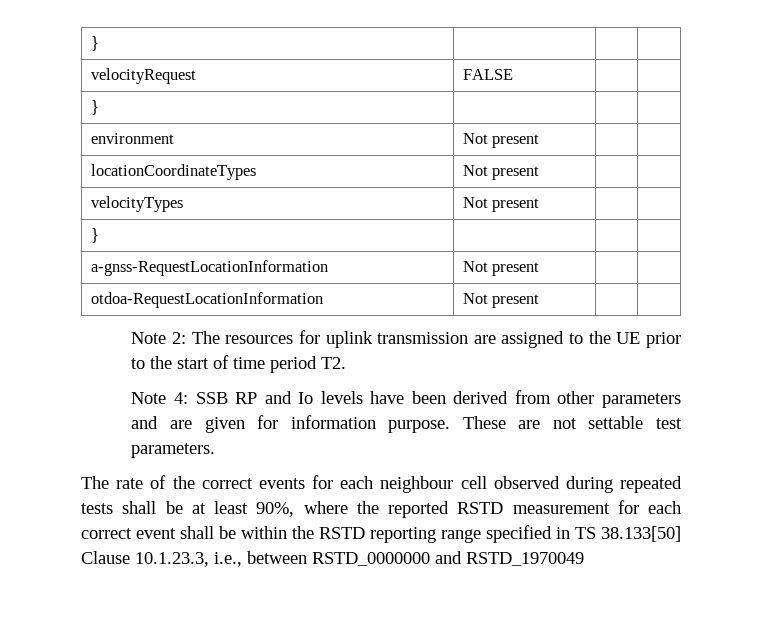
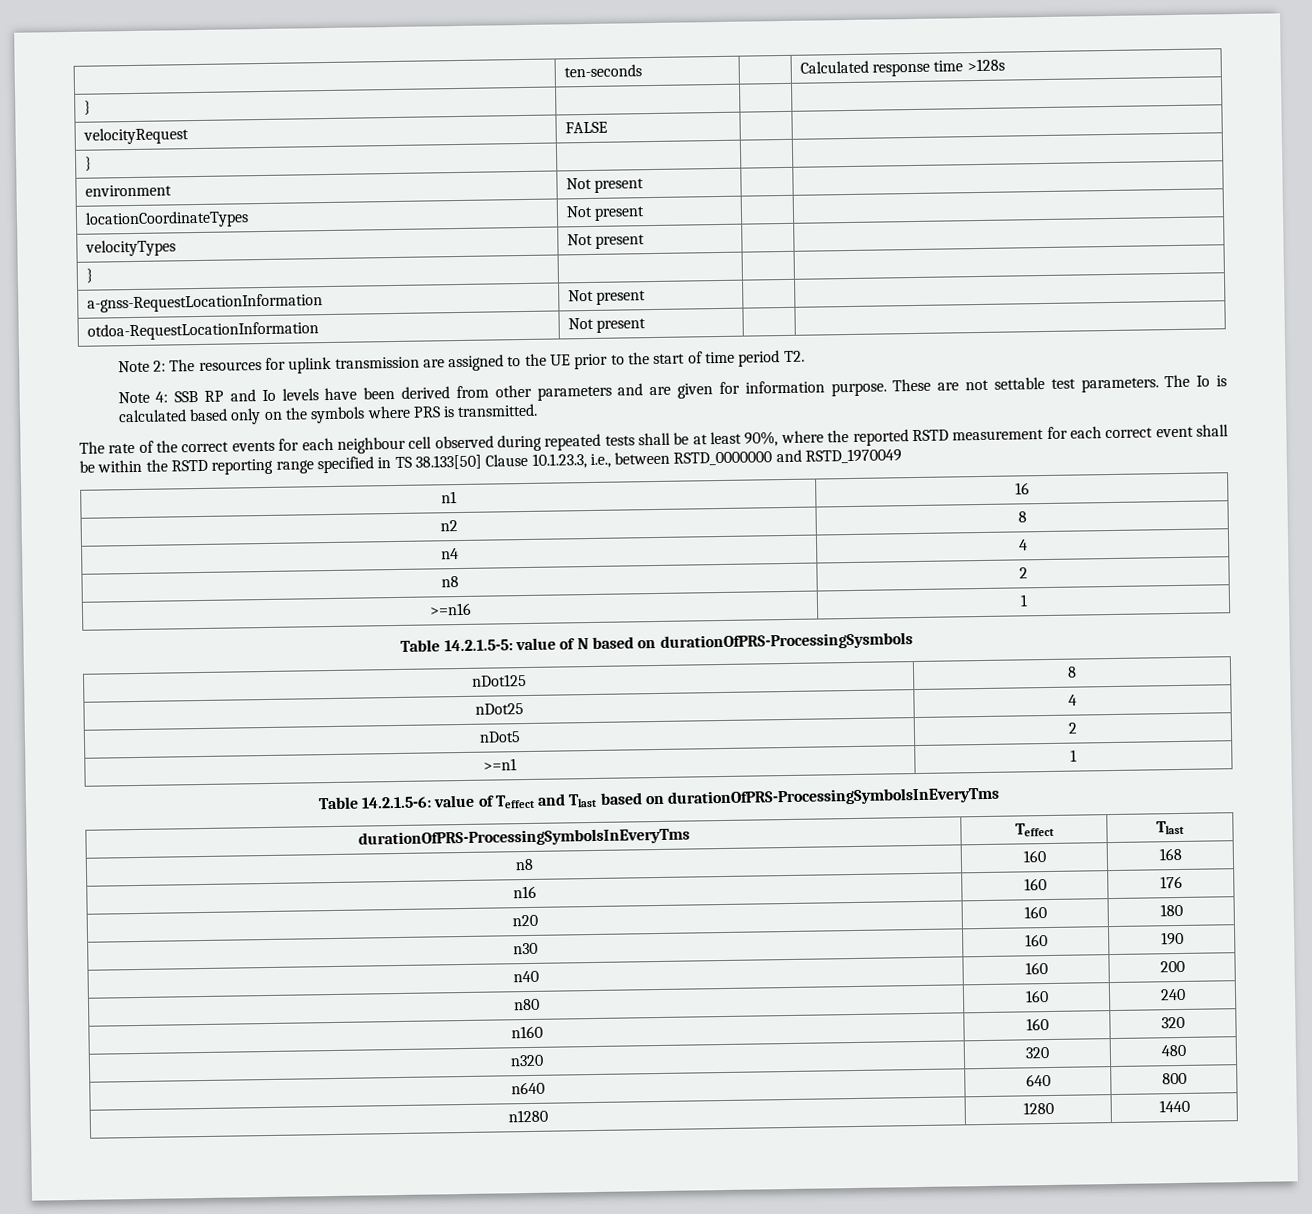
+ | ten-seconds | | Calculated response time >128s
+ The Io is calculated based only on the symbols where PRS is transmitted.
+ n1 | 16
+ n2 | 8
+ n4 | 4
+ n8 | 2
+ >=n16 | 1
+ Table 14.2.1.5-5: value of N based on durationOfPRS-ProcessingSysmbols
+ nDot125 | 8
+ nDot25 | 4
+ nDot5 | 2
+ >=n1 | 1
+ Table 14.2.1.5-6: value of Teffect and Tlast based on durationOfPRS-ProcessingSymbolsInEveryTms
+ durationOfPRS-ProcessingSymbolsInEveryTms | Teffect | Tlast
+ n8 | 160 | 168
+ n16 | 160 | 176
+ n20 | 160 | 180
+ n30 | 160 | 190
+ n40 | 160 | 200
+ n80 | 160 | 240
+ n160 | 160 | 320
+ n320 | 320 | 480
+ n640 | 640 | 800
+ n1280 | 1280 | 1440

